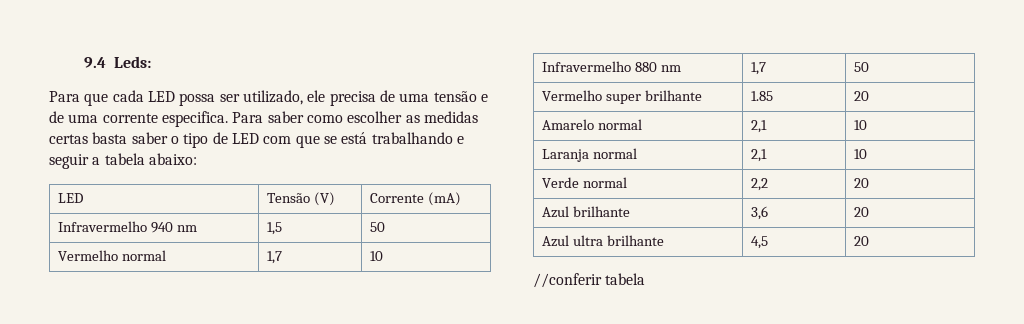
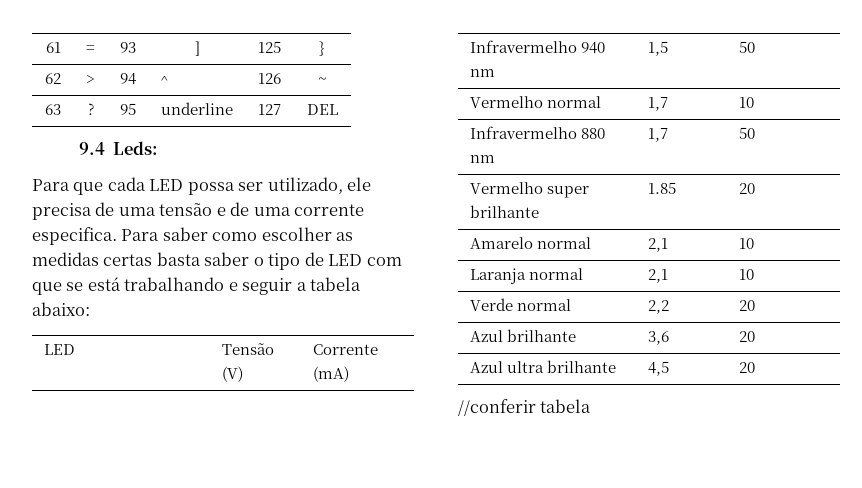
+ 61 | = | 93 | ] | 125 | }
+ 62 | > | 94 | ^ | 126 | ~
+ 63 | ? | 95 | underline | 127 | DEL

